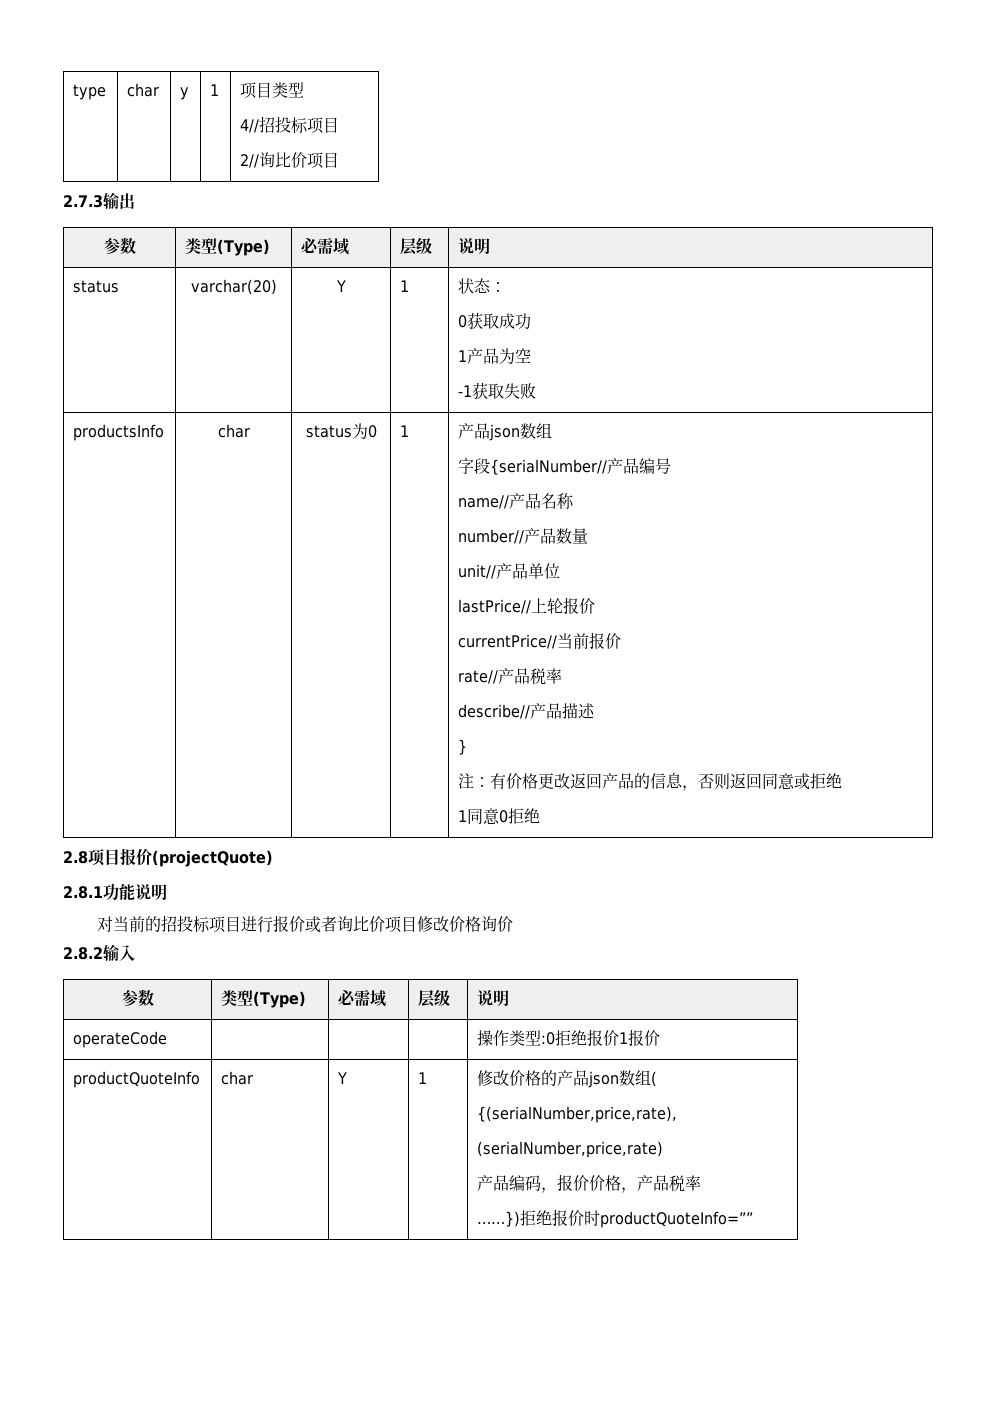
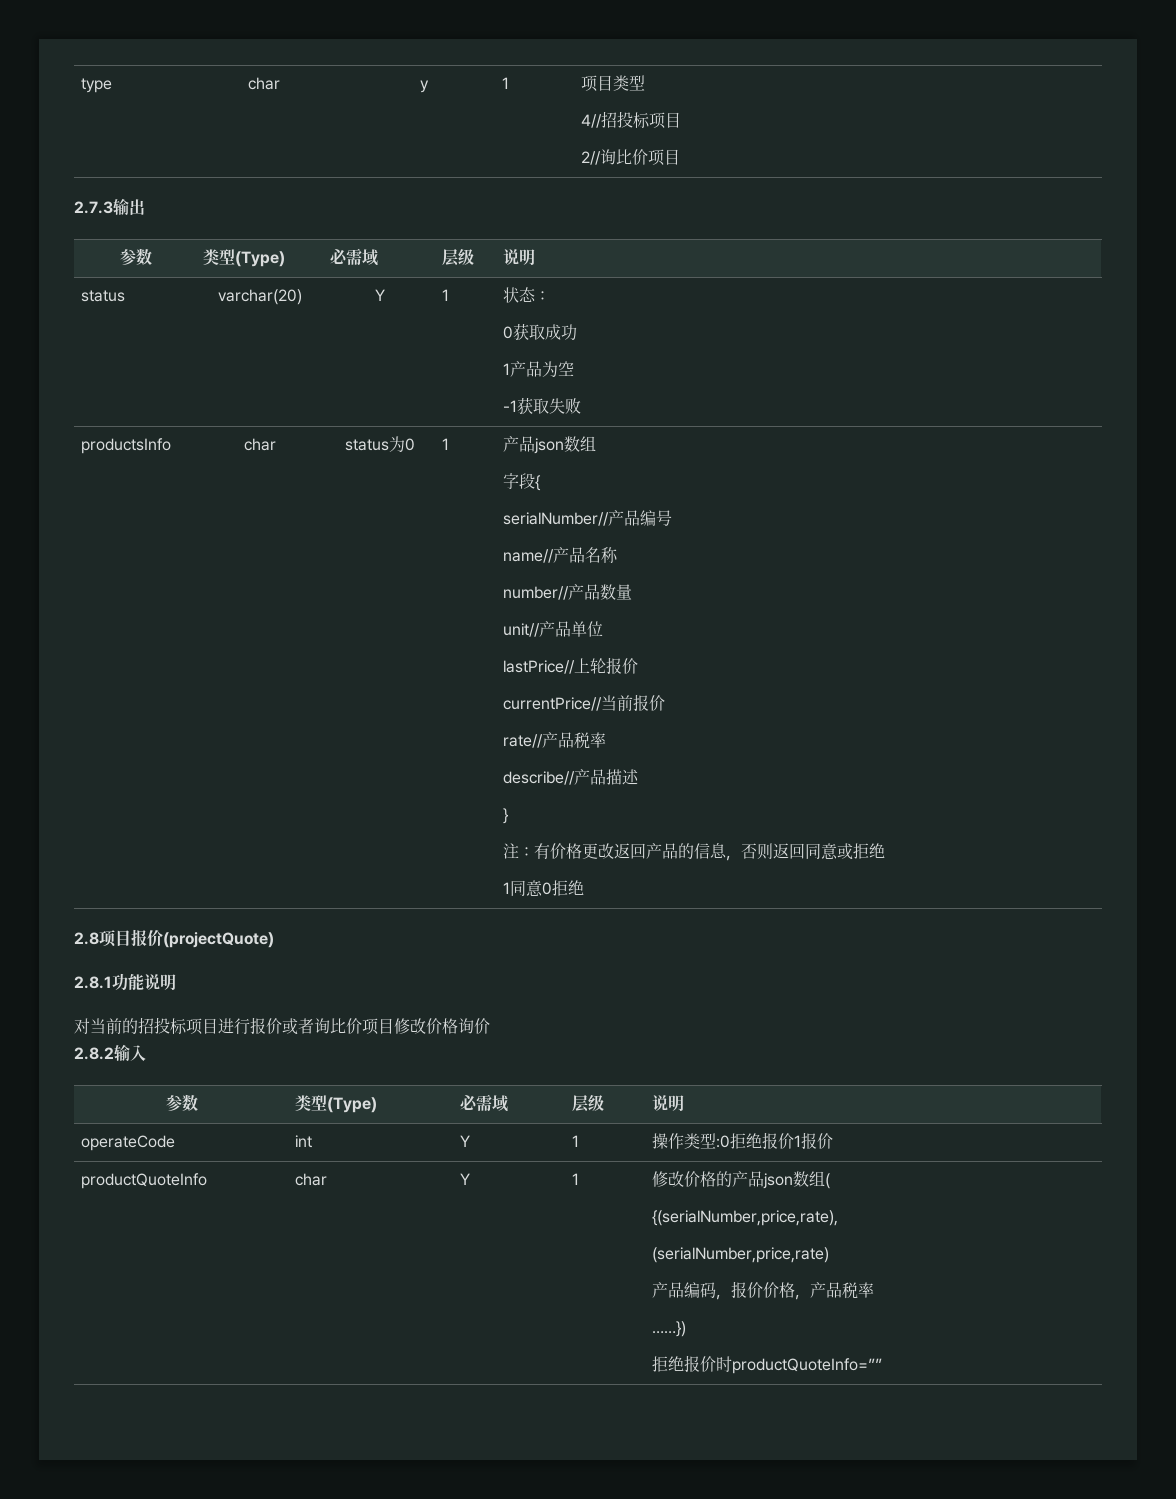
- 字段{serialNumber//产品编号
+ 字段{
+ serialNumber//产品编号
- operateCode | | | | 操作类型:0拒绝报价1报价
+ operateCode | int | Y | 1 | 操作类型:0拒绝报价1报价
  productQuoteInfo | char | Y | 1 | 修改价格的产品json数组(
  {(serialNumber,price,rate),
  (serialNumber,price,rate)
  产品编码，报价价格，产品税率
- ……})拒绝报价时productQuoteInfo=””
+ ……})
+ 拒绝报价时productQuoteInfo=””

